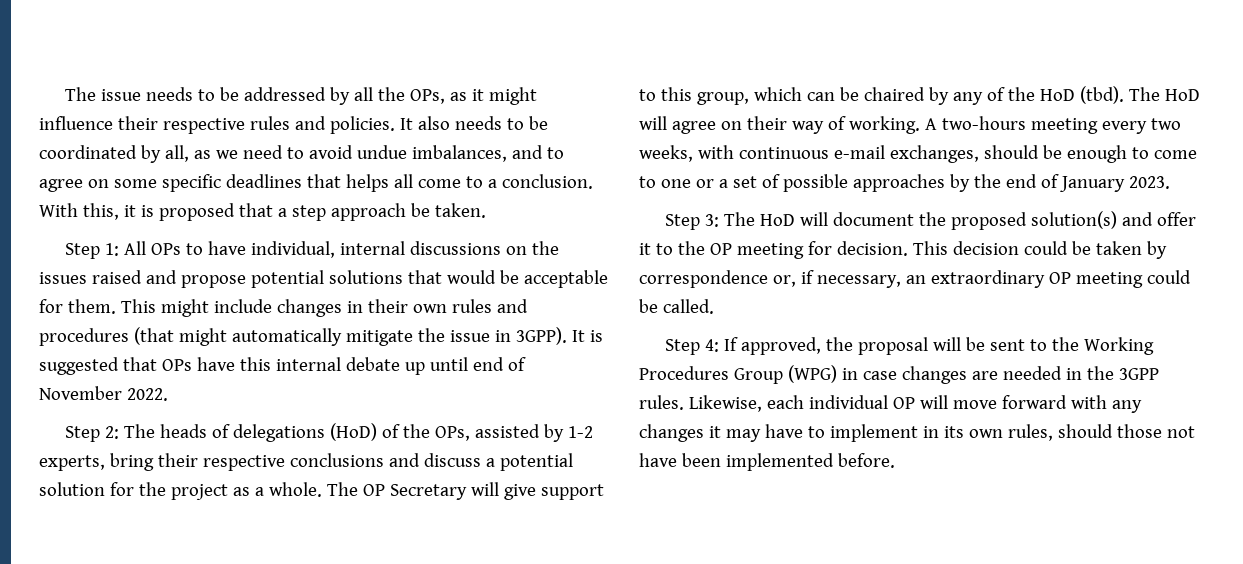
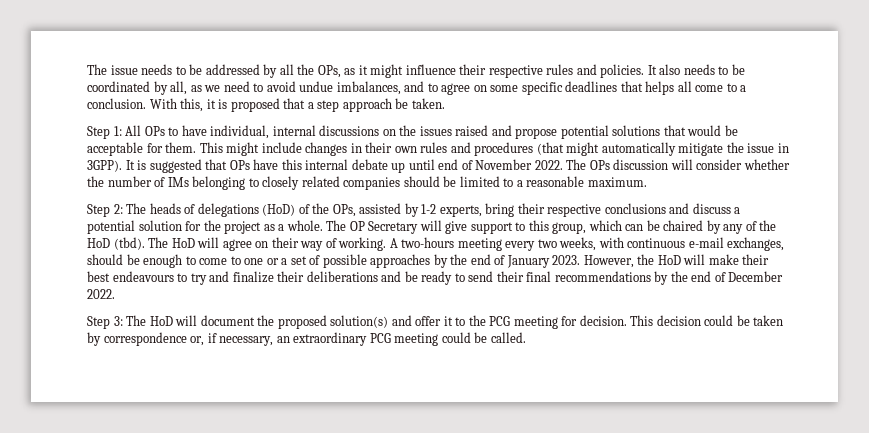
+ The OPs discussion will consider whether the number of IMs belonging to closely related companies should be limited to a reasonable maximum.
+ However, the HoD will make their best endeavours to try and finalize their deliberations and be ready to send their final recommendations by the end of December 2022.
- Step 3: The HoD will document the proposed solution(s) and offer it to the OP meeting for decision.
+ Step 3: The HoD will document the proposed solution(s) and offer it to the PCG meeting for decision.
- This decision could be taken by correspondence or, if necessary, an extraordinary OP meeting could be called.
+ This decision could be taken by correspondence or, if necessary, an extraordinary PCG meeting could be called.
- Step 4: If approved, the proposal will be sent to the Working Procedures Group (WPG) in case changes are needed in the 3GPP rules. Likewise, each individual OP will move forward with any changes it may have to implement in its own rules, should those not have been implemented before.

